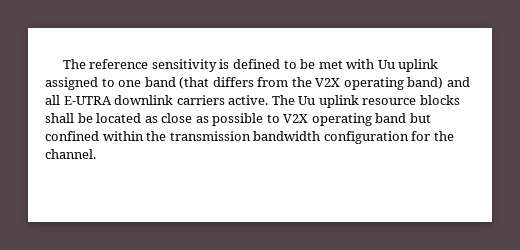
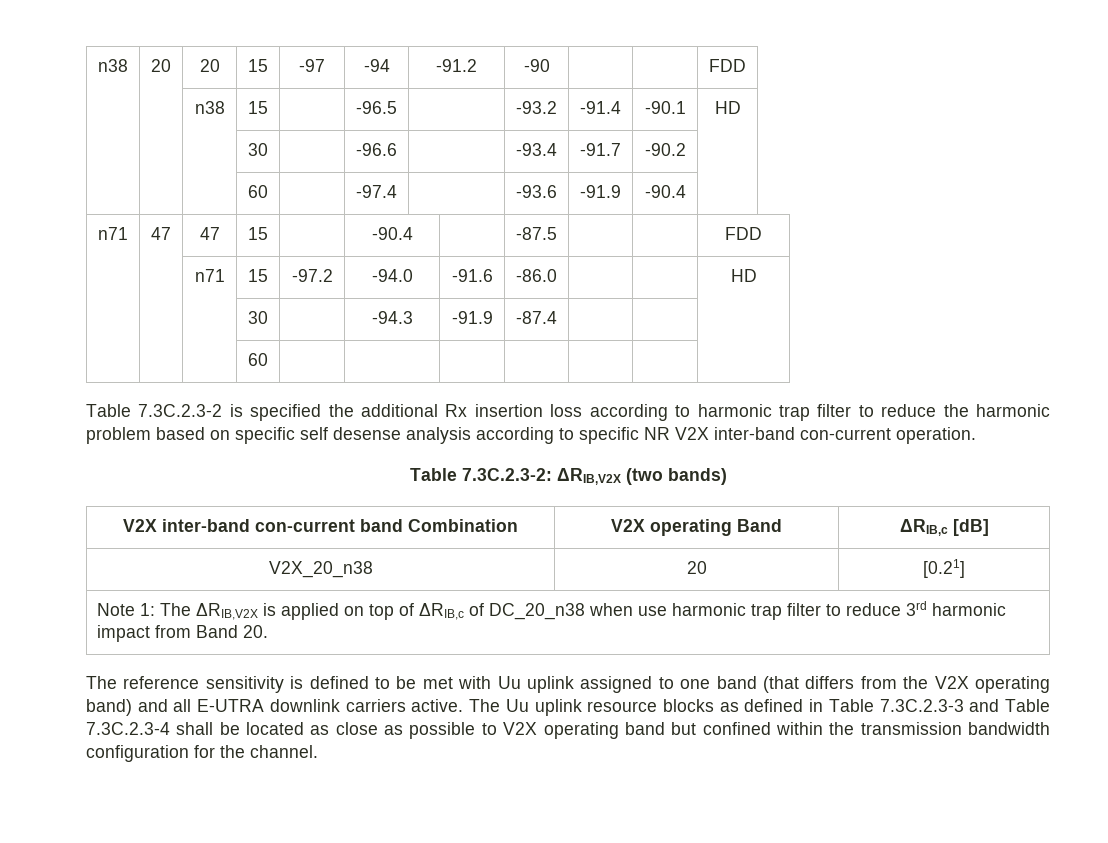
+ n38 | 20 | 20 | 15 | -97 | -94 | -91.2 | -90 | | | FDD
+ | | n38 | 15 | | -96.5 | | -93.2 | -91.4 | -90.1 | HD
+ | | | 30 | | -96.6 | | -93.4 | -91.7 | -90.2 |
+ | | | 60 | | -97.4 | | -93.6 | -91.9 | -90.4 |
+ n71 | 47 | 47 | 15 | | -90.4 | | -87.5 | | | FDD
+ | | n71 | 15 | -97.2 | -94.0 | -91.6 | -86.0 | | | HD
+ | | | 30 | | -94.3 | -91.9 | -87.4 | | |
+ | | | 60 | | | | | | |
+ Table 7.3C.2.3-2 is specified the additional Rx insertion loss according to harmonic trap filter to reduce the harmonic problem based on specific self desense analysis according to specific NR V2X inter-band con-current operation.
+ Table 7.3C.2.3-2: ΔRIB,V2X (two bands)
+ V2X inter-band con-current band Combination | V2X operating Band | ΔRIB,c [dB]
+ V2X_20_n38 | 20 | [0.21]
+ Note 1: The ΔRIB,V2X is applied on top of ΔRIB,c of DC_20_n38 when use harmonic trap filter to reduce 3rd harmonic impact from Band 20.
- The Uu uplink resource blocks shall be located as close as possible to V2X operating band but confined within the transmission bandwidth configuration for the channel.
+ The Uu uplink resource blocks as defined in Table 7.3C.2.3-3 and Table 7.3C.2.3-4 shall be located as close as possible to V2X operating band but confined within the transmission bandwidth configuration for the channel.

